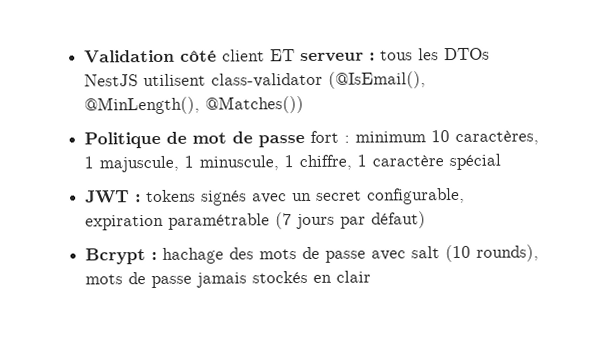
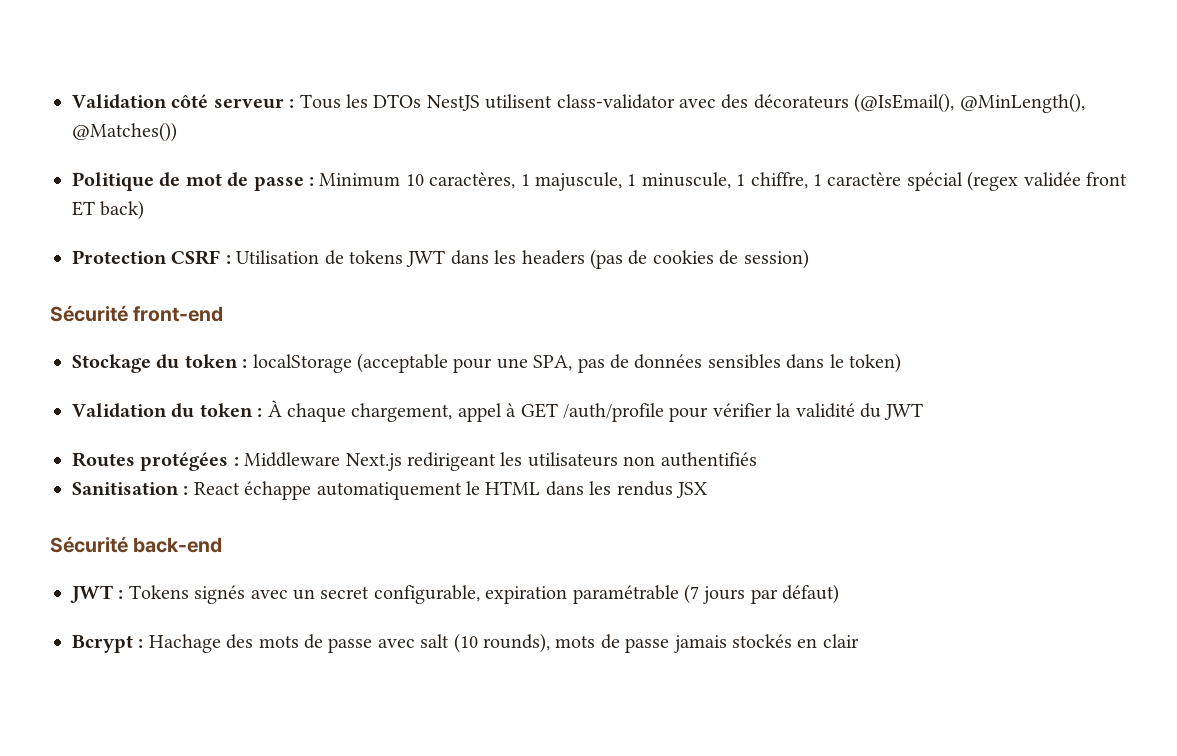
- Validation côté client ET serveur : tous les DTOs NestJS utilisent class-validator (@IsEmail(), @MinLength(), @Matches())
+ Validation côté serveur : Tous les DTOs NestJS utilisent class-validator avec des décorateurs (@IsEmail(), @MinLength(), @Matches())
- Politique de mot de passe fort : minimum 10 caractères, 1 majuscule, 1 minuscule, 1 chiffre, 1 caractère spécial
+ Politique de mot de passe : Minimum 10 caractères, 1 majuscule, 1 minuscule, 1 chiffre, 1 caractère spécial (regex validée front ET back)
+ Protection CSRF : Utilisation de tokens JWT dans les headers (pas de cookies de session)
+ Sécurité front-end
+ Stockage du token : localStorage (acceptable pour une SPA, pas de données sensibles dans le token)
+ Validation du token : À chaque chargement, appel à GET /auth/profile pour vérifier la validité du JWT
+ Routes protégées : Middleware Next.js redirigeant les utilisateurs non authentifiés
+ Sanitisation : React échappe automatiquement le HTML dans les rendus JSX
+ Sécurité back-end
- JWT : tokens signés avec un secret configurable, expiration paramétrable (7 jours par défaut)
+ JWT : Tokens signés avec un secret configurable, expiration paramétrable (7 jours par défaut)
- Bcrypt : hachage des mots de passe avec salt (10 rounds), mots de passe jamais stockés en clair
+ Bcrypt : Hachage des mots de passe avec salt (10 rounds), mots de passe jamais stockés en clair

